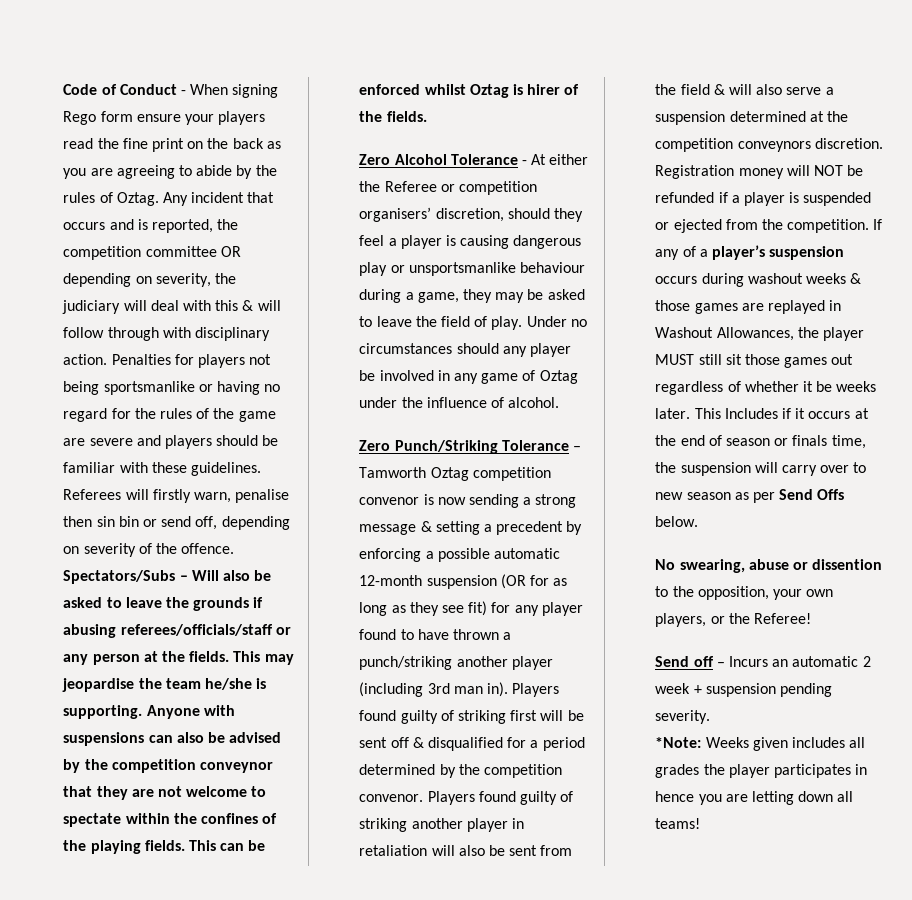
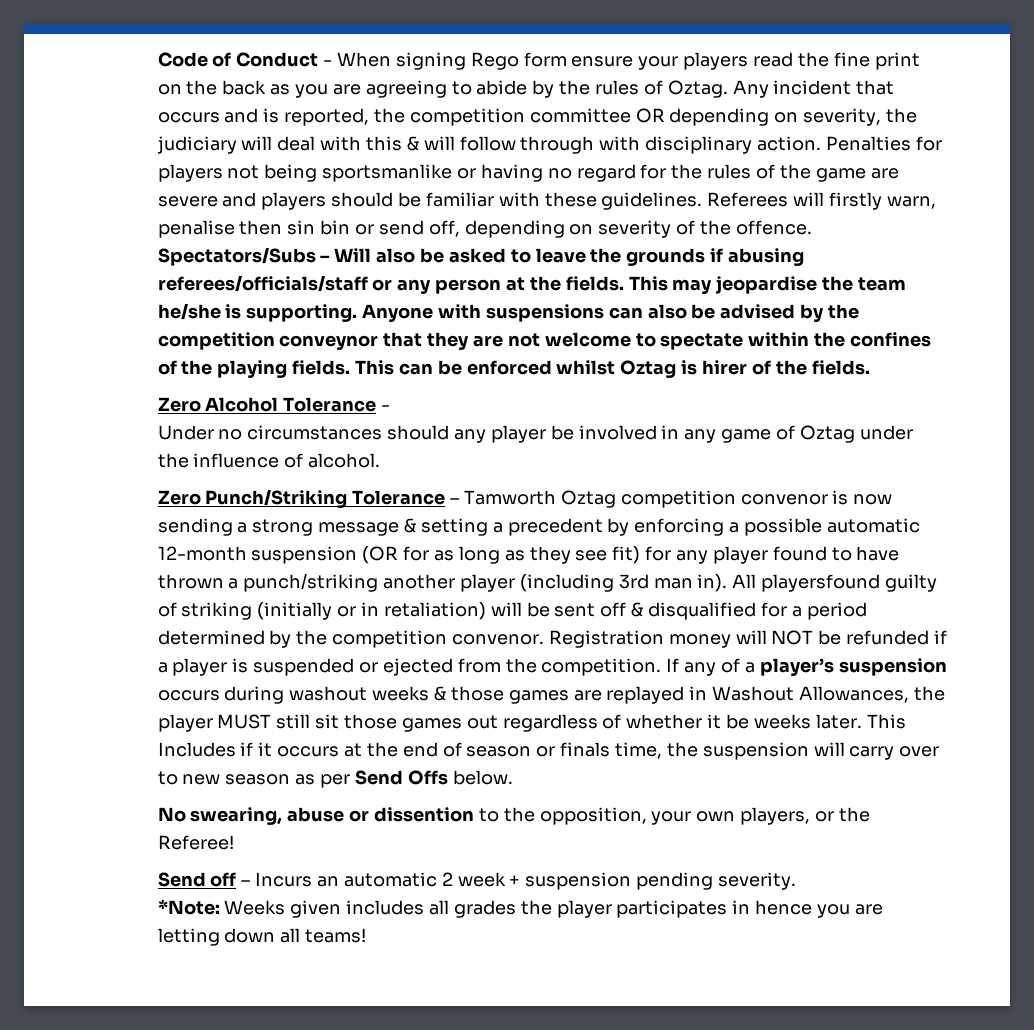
- Zero Alcohol Tolerance - At either the Referee or competition organisers’ discretion, should they feel a player is causing dangerous play or unsportsmanlike behaviour during a game, they may be asked to leave the field of play. Under no circumstances should any player be involved in any game of Oztag under the influence of alcohol.
+ Zero Alcohol Tolerance -
+ Under no circumstances should any player be involved in any game of Oztag under the influence of alcohol.
- Players found guilty of striking first will be sent off & disqualified for a period determined by the competition convenor.
+ All playersfound guilty of striking (initially or in retaliation) will be sent off & disqualified for a period determined by the competition convenor.
- Players found guilty of striking another player in retaliation will also be sent from the field & will also serve a suspension determined at the competition conveynors discretion.

